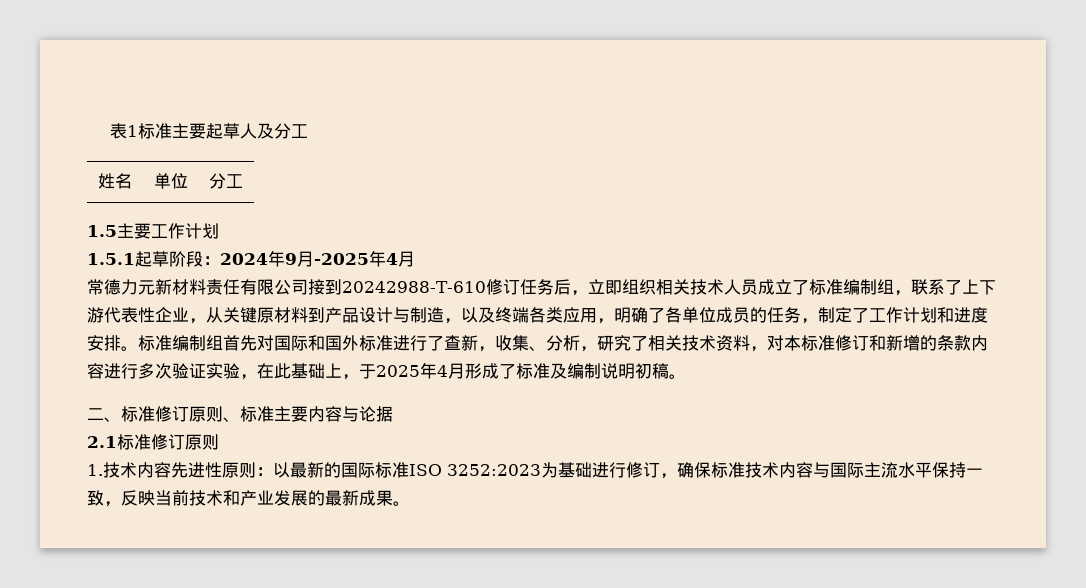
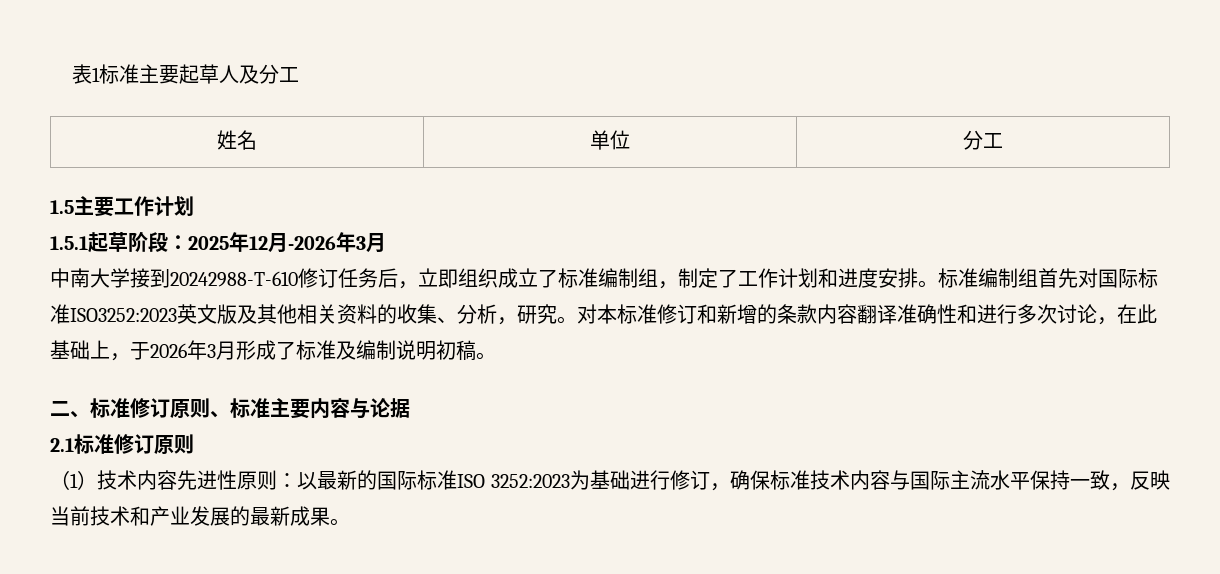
- 1.5.1起草阶段：2024年9月-2025年4月
- 常德力元新材料责任有限公司接到20242988-T-610修订任务后，立即组织相关技术人员成立了标准编制组，联系了上下游代表性企业，从关键原材料到产品设计与制造，以及终端各类应用，明确了各单位成员的任务，制定了工作计划和进度安排。
+ 1.5.1起草阶段：2025年12月-2026年3月
+ 中南大学接到20242988-T-610修订任务后，立即组织成立了标准编制组，制定了工作计划和进度安排。
- 标准编制组首先对国际和国外标准进行了查新，收集、分析，研究了相关技术资料，对本标准修订和新增的条款内容进行多次验证实验，在此基础上，于2025年4月形成了标准及编制说明初稿。
+ 标准编制组首先对国际标准ISO3252:2023英文版及其他相关资料的收集、分析，研究。对本标准修订和新增的条款内容翻译准确性和进行多次讨论，在此基础上，于2026年3月形成了标准及编制说明初稿。
- 1.技术内容先进性原则：以最新的国际标准ISO 3252:2023为基础进行修订，确保标准技术内容与国际主流水平保持一致，反映当前技术和产业发展的最新成果。
+ （1）技术内容先进性原则：以最新的国际标准ISO 3252:2023为基础进行修订，确保标准技术内容与国际主流水平保持一致，反映当前技术和产业发展的最新成果。

